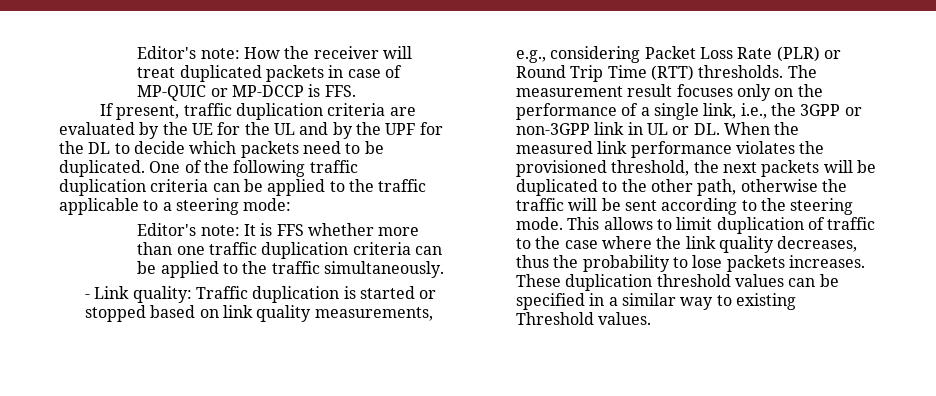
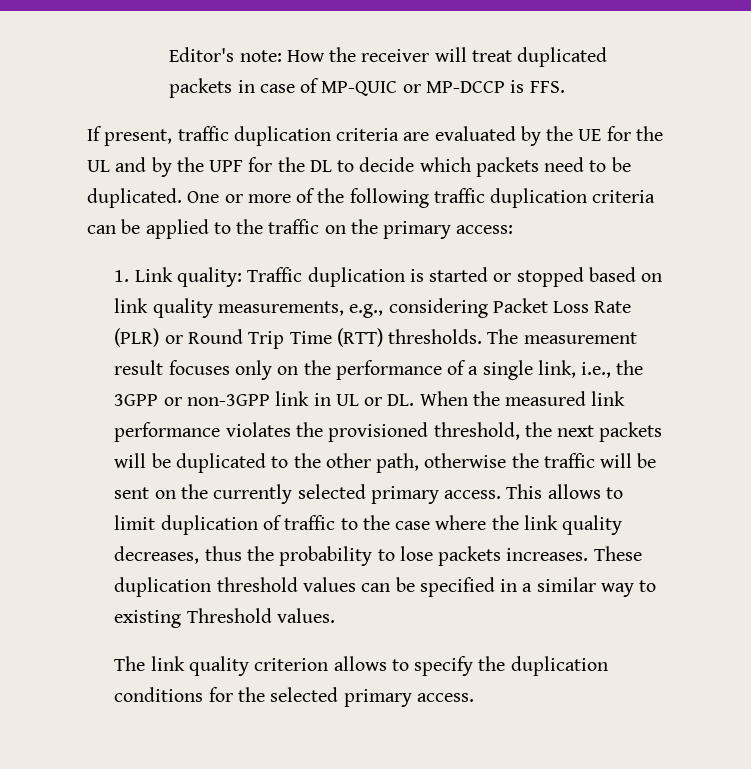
- One of the following traffic duplication criteria can be applied to the traffic applicable to a steering mode:
- Editor's note: It is FFS whether more than one traffic duplication criteria can be applied to the traffic simultaneously.
- - Link quality: Traffic duplication is started or stopped based on link quality measurements, e.g., considering Packet Loss Rate (PLR) or Round Trip Time (RTT) thresholds.
+ One or more of the following traffic duplication criteria can be applied to the traffic on the primary access:
+ 1. Link quality: Traffic duplication is started or stopped based on link quality measurements, e.g., considering Packet Loss Rate (PLR) or Round Trip Time (RTT) thresholds.
- The measurement result focuses only on the performance of a single link, i.e., the 3GPP or non-3GPP link in UL or DL. When the measured link performance violates the provisioned threshold, the next packets will be duplicated to the other path, otherwise the traffic will be sent according to the steering mode.
+ The measurement result focuses only on the performance of a single link, i.e., the 3GPP or non-3GPP link in UL or DL. When the measured link performance violates the provisioned threshold, the next packets will be duplicated to the other path, otherwise the traffic will be sent on the currently selected primary access.
+ The link quality criterion allows to specify the duplication conditions for the selected primary access.

